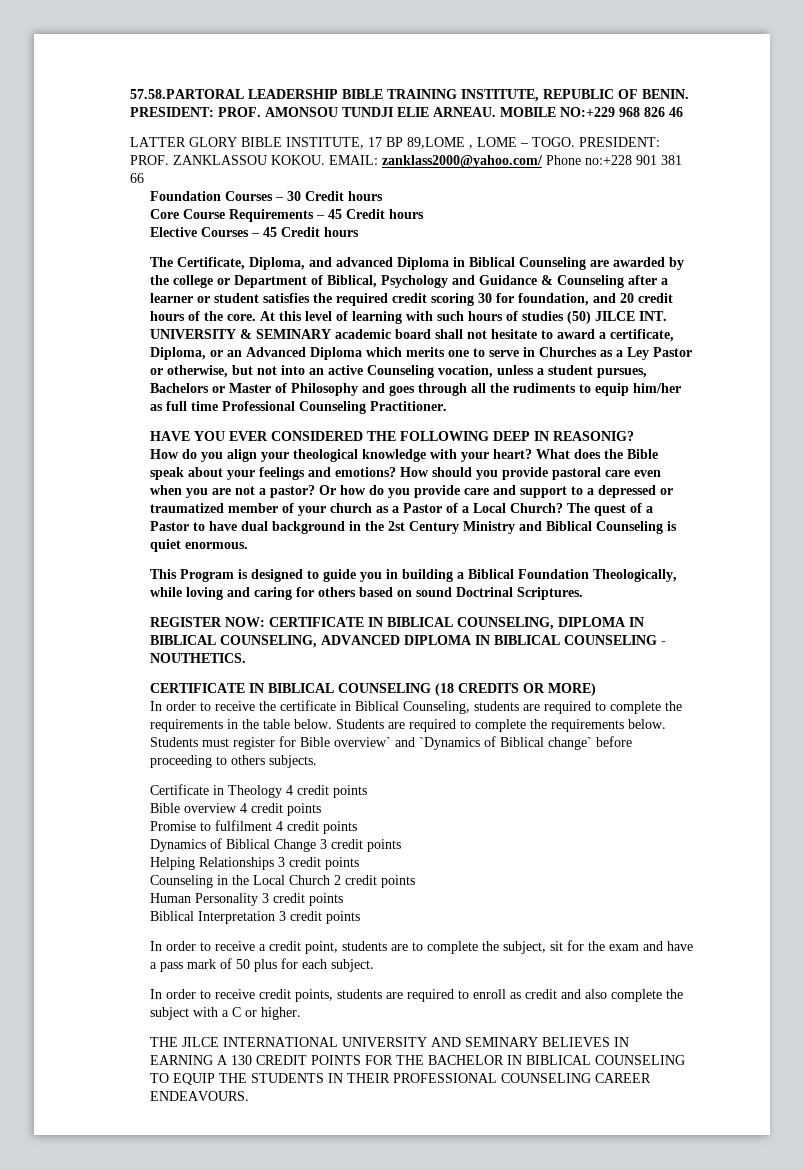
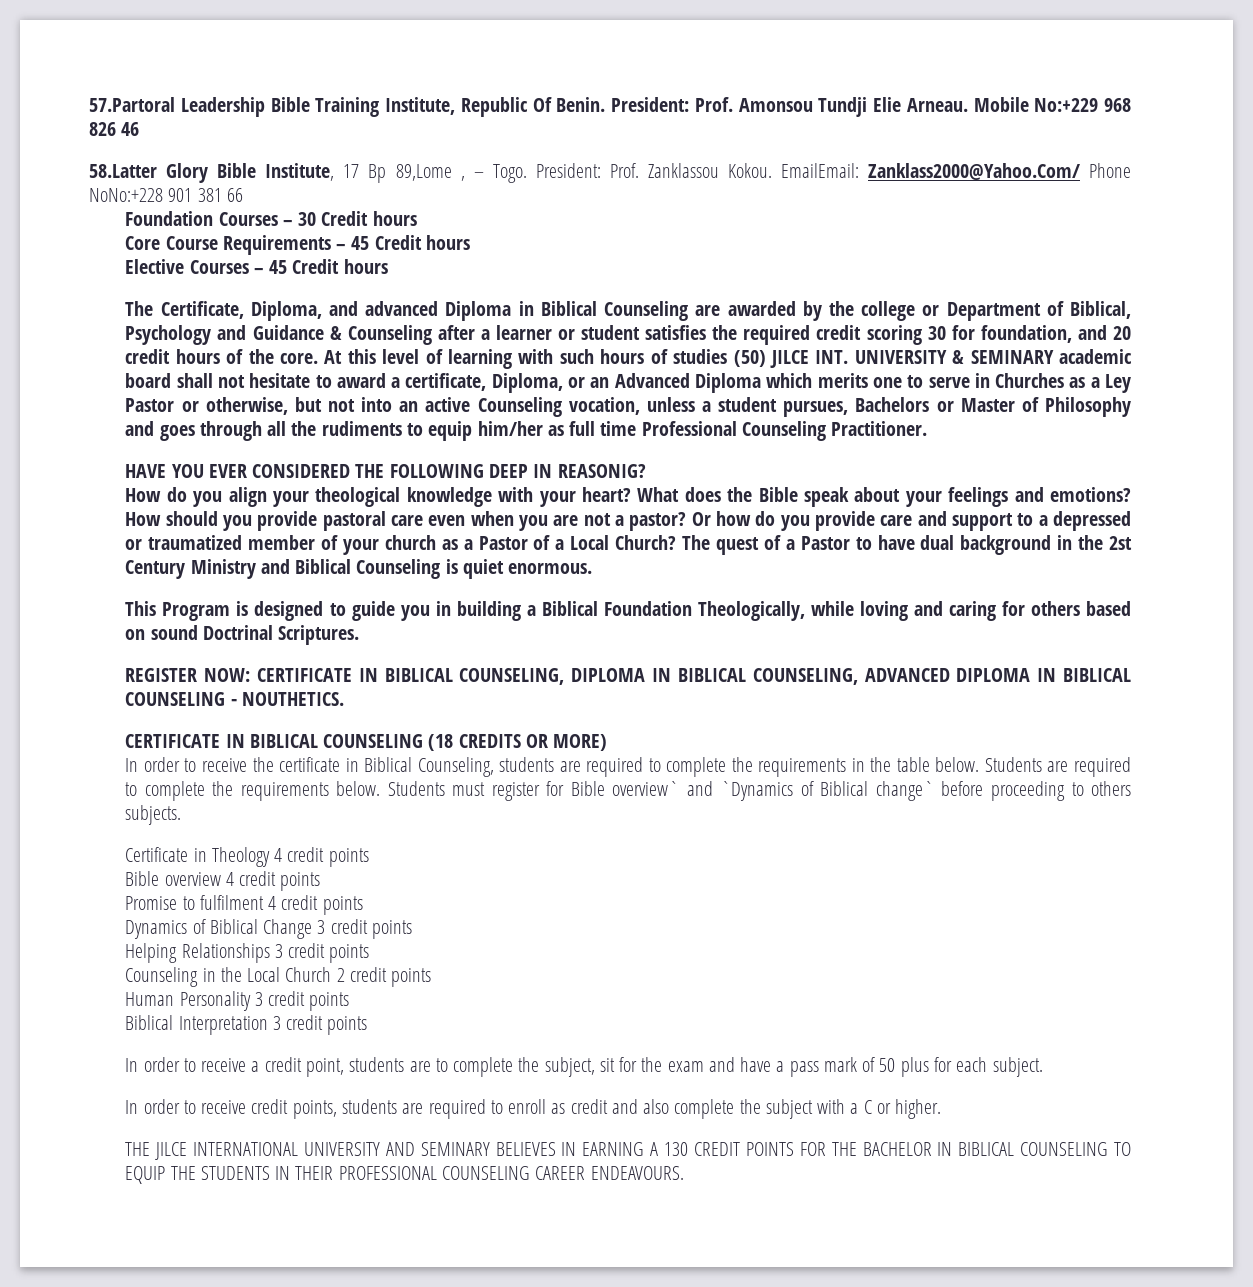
- 57.58.PARTORAL LEADERSHIP BIBLE TRAINING INSTITUTE, REPUBLIC OF BENIN. PRESIDENT: PROF. AMONSOU TUNDJI ELIE ARNEAU. MOBILE NO:+229 968 826 46
- LATTER GLORY BIBLE INSTITUTE, 17 BP 89,LOME , LOME – TOGO. PRESIDENT: PROF. ZANKLASSOU KOKOU. EMAIL: zanklass2000@yahoo.com/ Phone no:+228 901 381 66
+ 57.Partoral Leadership Bible Training Institute, Republic Of Benin. President: Prof. Amonsou Tundji Elie Arneau. Mobile No:+229 968 826 46
+ 58.Latter Glory Bible Institute, 17 Bp 89,Lome , – Togo. President: Prof. Zanklassou Kokou. EmailEmail: Zanklass2000@Yahoo.Com/ Phone NoNo:+228 901 381 66

